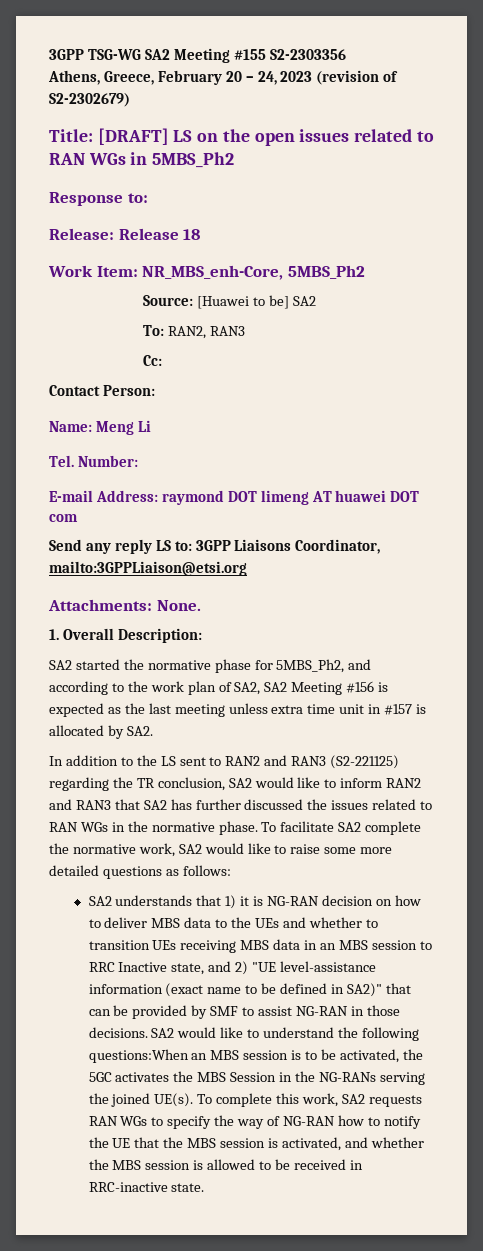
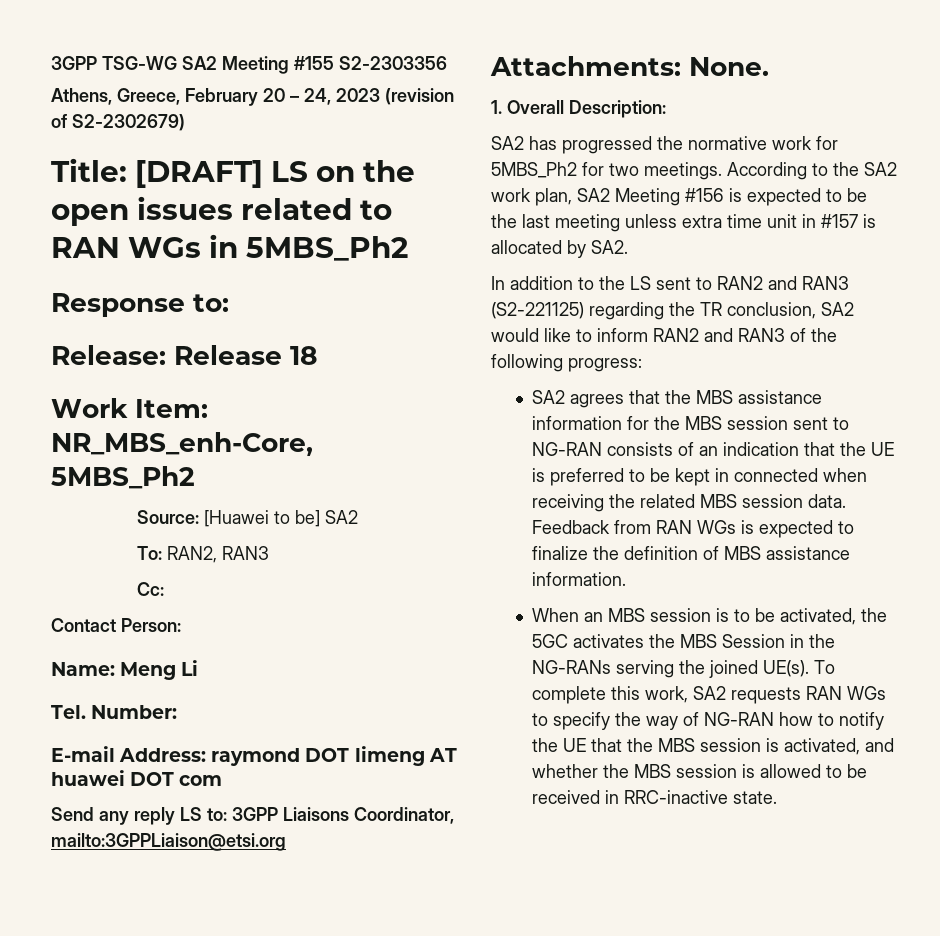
- SA2 started the normative phase for 5MBS_Ph2, and according to the work plan of SA2, SA2 Meeting #156 is expected as the last meeting unless extra time unit in #157 is allocated by SA2.
+ SA2 has progressed the normative work for 5MBS_Ph2 for two meetings. According to the SA2 work plan, SA2 Meeting #156 is expected to be the last meeting unless extra time unit in #157 is allocated by SA2.
- In addition to the LS sent to RAN2 and RAN3 (S2-221125) regarding the TR conclusion, SA2 would like to inform RAN2 and RAN3 that SA2 has further discussed the issues related to RAN WGs in the normative phase. To facilitate SA2 complete the normative work, SA2 would like to raise some more detailed questions as follows:
- SA2 understands that 1) it is NG-RAN decision on how to deliver MBS data to the UEs and whether to transition UEs receiving MBS data in an MBS session to RRC Inactive state, and 2) "UE level-assistance information (exact name to be defined in SA2)" that can be provided by SMF to assist NG-RAN in those decisions. SA2 would like to understand the following questions:When an MBS session is to be activated, the 5GC activates the MBS Session in the NG-RANs serving the joined UE(s).
+ In addition to the LS sent to RAN2 and RAN3 (S2-221125) regarding the TR conclusion, SA2 would like to inform RAN2 and RAN3 of the following progress:
+ SA2 agrees that the MBS assistance information for the MBS session sent to NG-RAN consists of an indication that the UE is preferred to be kept in connected when receiving the related MBS session data. Feedback from RAN WGs is expected to finalize the definition of MBS assistance information.
+ When an MBS session is to be activated, the 5GC activates the MBS Session in the NG-RANs serving the joined UE(s).

